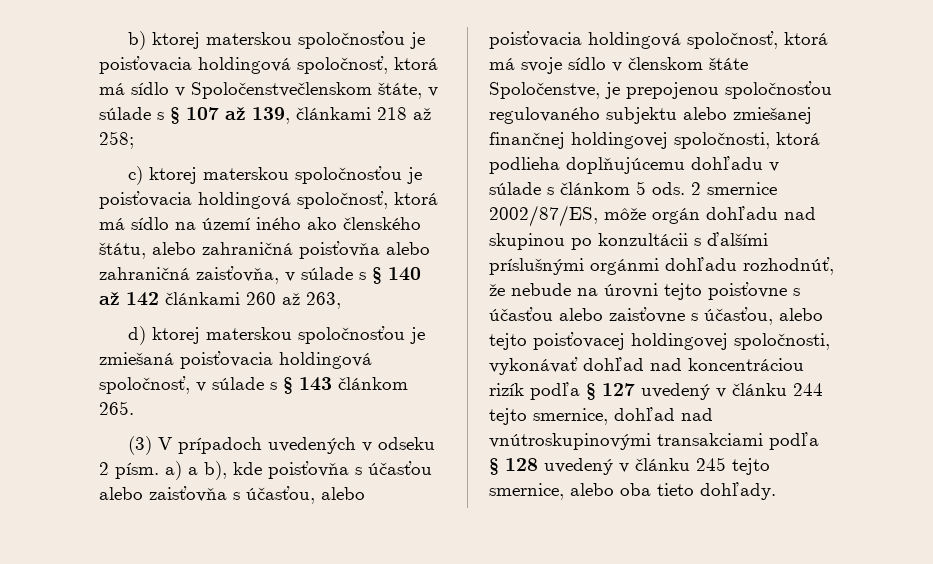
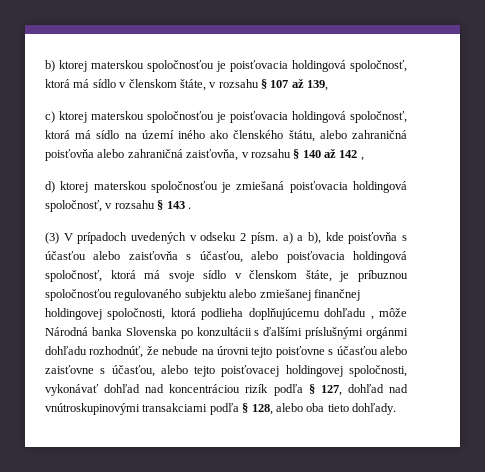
- b) ktorej materskou spoločnosťou je poisťovacia holdingová spoločnosť, ktorá má sídlo v Spoločenstvečlenskom štáte, v súlade s § 107 až 139, článkami 218 až 258;
+ b) ktorej materskou spoločnosťou je poisťovacia holdingová spoločnosť, ktorá má sídlo v členskom štáte, v rozsahu § 107 až 139,
- c) ktorej materskou spoločnosťou je poisťovacia holdingová spoločnosť, ktorá má sídlo na území iného ako členského štátu, alebo zahraničná poisťovňa alebo zahraničná zaisťovňa, v súlade s § 140 až 142 článkami 260 až 263,
+ c) ktorej materskou spoločnosťou je poisťovacia holdingová spoločnosť, ktorá má sídlo na území iného ako členského štátu, alebo zahraničná poisťovňa alebo zahraničná zaisťovňa, v rozsahu § 140 až 142 ,
- d) ktorej materskou spoločnosťou je zmiešaná poisťovacia holdingová spoločnosť, v súlade s § 143 článkom 265.
+ d) ktorej materskou spoločnosťou je zmiešaná poisťovacia holdingová spoločnosť, v rozsahu § 143 .
- (3) V prípadoch uvedených v odseku 2 písm. a) a b), kde poisťovňa s účasťou alebo zaisťovňa s účasťou, alebo poisťovacia holdingová spoločnosť, ktorá má svoje sídlo v členskom štáte Spoločenstve, je prepojenou spoločnosťou regulovaného subjektu alebo zmiešanej finančnej holdingovej spoločnosti, ktorá podlieha doplňujúcemu dohľadu v súlade s článkom 5 ods. 2 smernice 2002/87/ES, môže orgán dohľadu nad skupinou po konzultácii s ďalšími príslušnými orgánmi dohľadu rozhodnúť, že nebude na úrovni tejto poisťovne s účasťou alebo zaisťovne s účasťou, alebo tejto poisťovacej holdingovej spoločnosti, vykonávať dohľad nad koncentráciou rizík podľa § 127 uvedený v článku 244 tejto smernice, dohľad nad vnútroskupinovými transakciami podľa § 128 uvedený v článku 245 tejto smernice, alebo oba tieto dohľady.
+ (3) V prípadoch uvedených v odseku 2 písm. a) a b), kde poisťovňa s účasťou alebo zaisťovňa s účasťou, alebo poisťovacia holdingová spoločnosť, ktorá má svoje sídlo v členskom štáte, je príbuznou spoločnosťou regulovaného subjektu alebo zmiešanej finančnej holdingovej spoločnosti, ktorá podlieha doplňujúcemu dohľadu , môže Národná banka Slovenska po konzultácii s ďalšími príslušnými orgánmi dohľadu rozhodnúť, že nebude na úrovni tejto poisťovne s účasťou alebo zaisťovne s účasťou, alebo tejto poisťovacej holdingovej spoločnosti, vykonávať dohľad nad koncentráciou rizík podľa § 127, dohľad nad vnútroskupinovými transakciami podľa § 128, alebo oba tieto dohľady.

